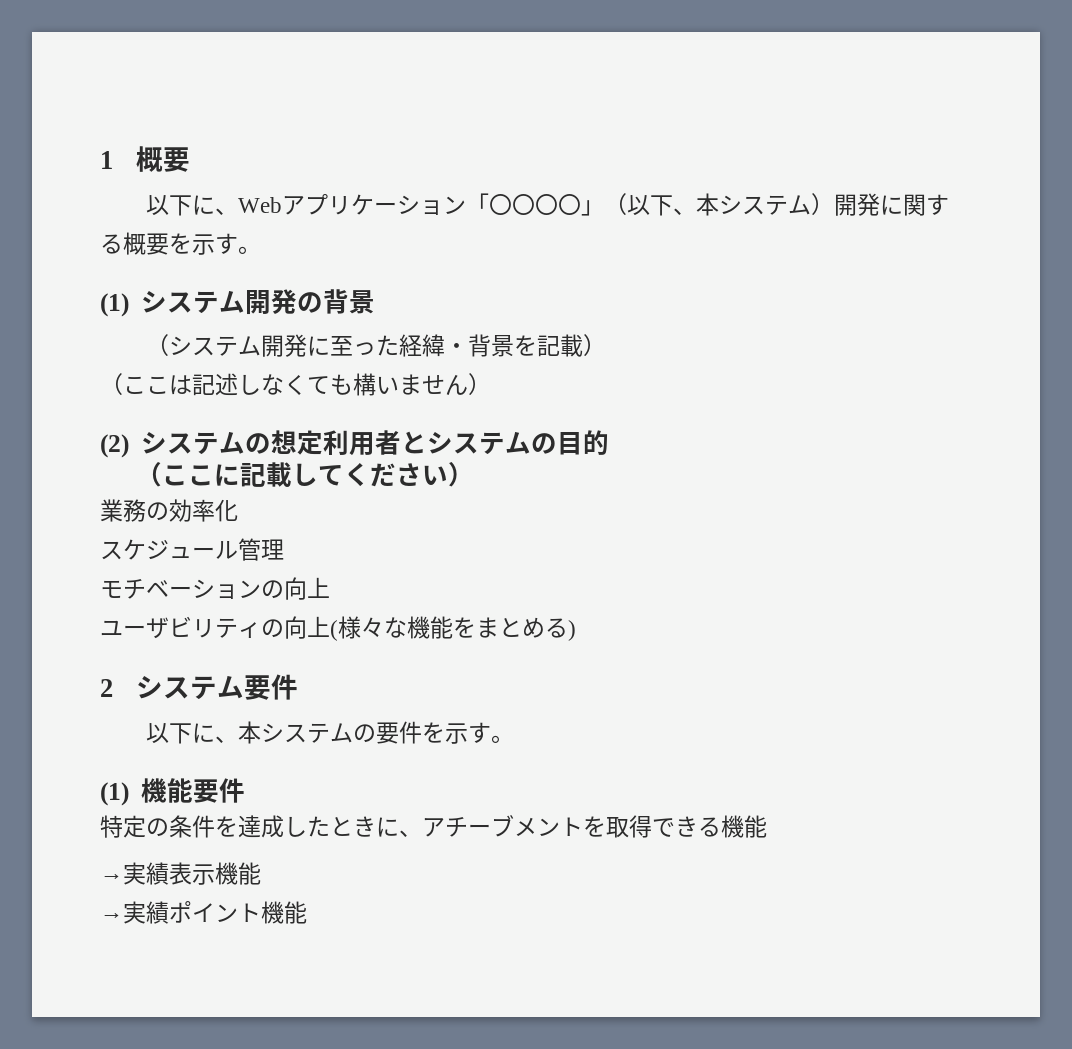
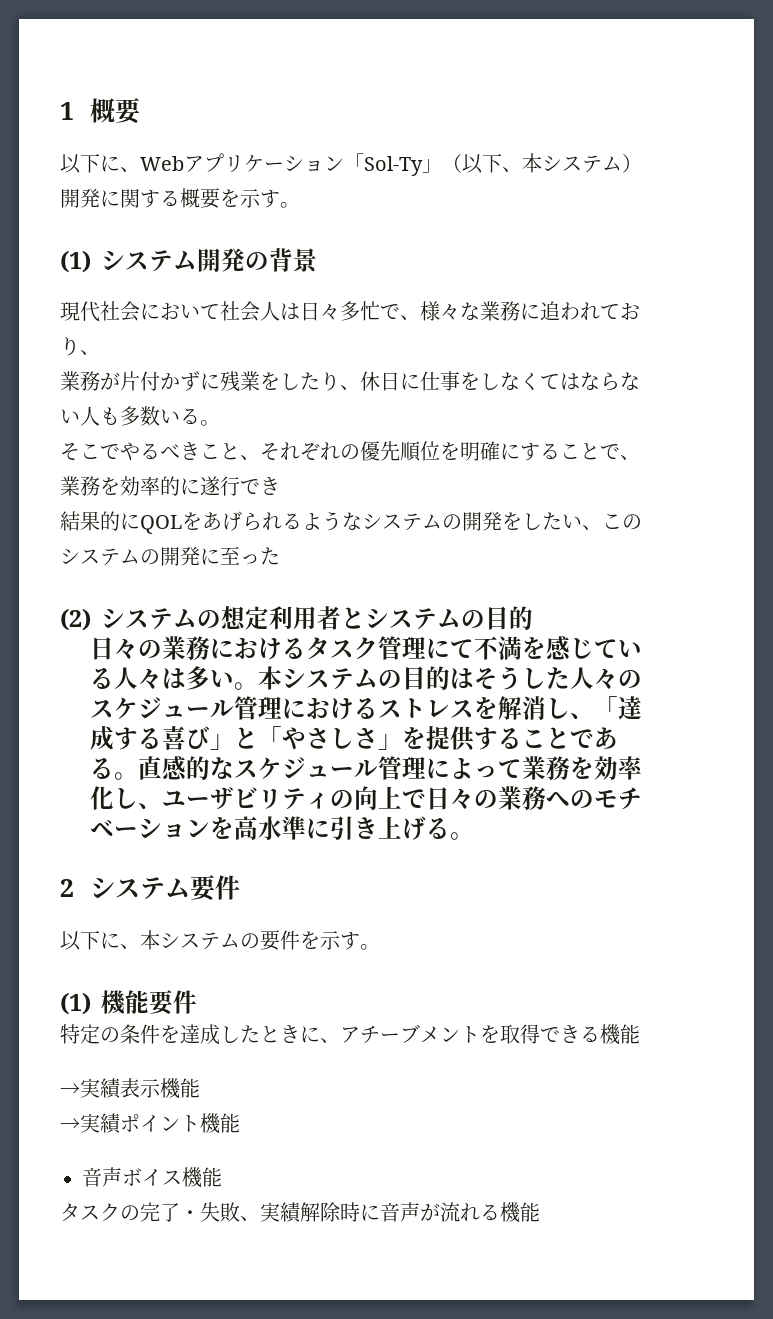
- 以下に、Webアプリケーション「〇〇〇〇」（以下、本システム）開発に関する概要を示す。
+ 以下に、Webアプリケーション「Sol-Ty」（以下、本システム）開発に関する概要を示す。
- （システム開発に至った経緯・背景を記載）
- （ここは記述しなくても構いません）
+ 現代社会において社会人は日々多忙で、様々な業務に追われており、
+ 業務が片付かずに残業をしたり、休日に仕事をしなくてはならない人も多数いる。
+ そこでやるべきこと、それぞれの優先順位を明確にすることで、業務を効率的に遂行でき
+ 結果的にQOLをあげられるようなシステムの開発をしたい、このシステムの開発に至った
- （ここに記載してください）
- 業務の効率化
- スケジュール管理
- モチベーションの向上
- ユーザビリティの向上(様々な機能をまとめる)
+ 日々の業務におけるタスク管理にて不満を感じている人々は多い。本システムの目的はそうした人々のスケジュール管理におけるストレスを解消し、「達成する喜び」と「やさしさ」を提供することである。直感的なスケジュール管理によって業務を効率化し、ユーザビリティの向上で日々の業務へのモチベーションを高水準に引き上げる。
+ 音声ボイス機能
+ タスクの完了・失敗、実績解除時に音声が流れる機能

